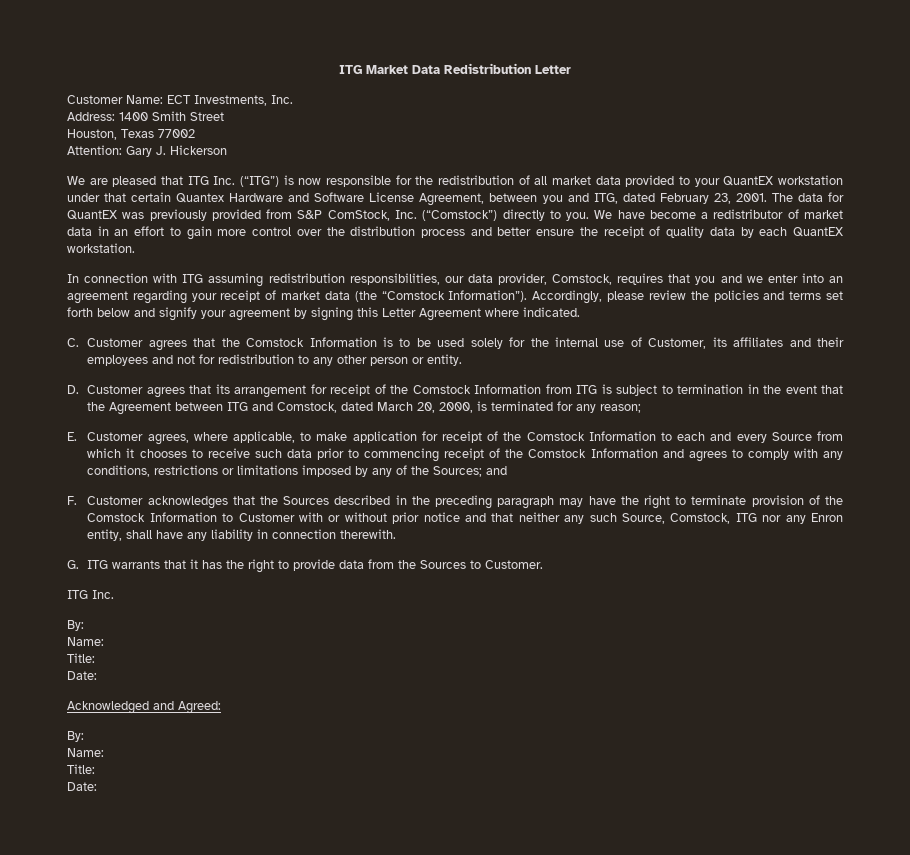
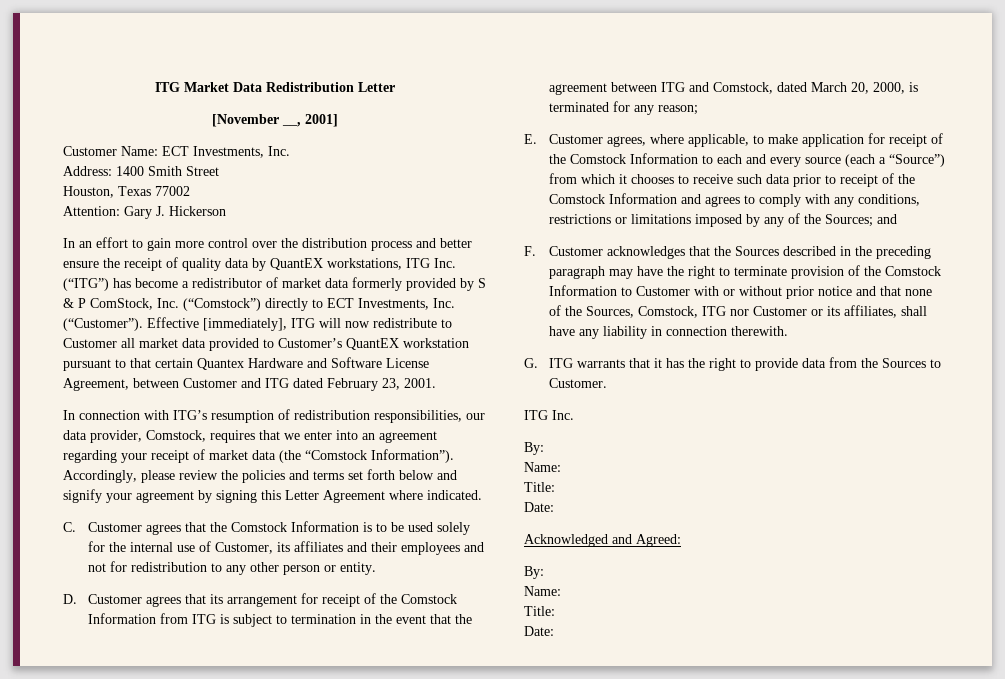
+ [November __, 2001]
- We are pleased that ITG Inc. (“ITG”) is now responsible for the redistribution of all market data provided to your QuantEX workstation under that certain Quantex Hardware and Software License Agreement, between you and ITG, dated February 23, 2001. The data for QuantEX was previously provided from S&P ComStock, Inc. (“Comstock”) directly to you. We have become a redistributor of market data in an effort to gain more control over the distribution process and better ensure the receipt of quality data by each QuantEX workstation.
+ In an effort to gain more control over the distribution process and better ensure the receipt of quality data by QuantEX workstations, ITG Inc. (“ITG”) has become a redistributor of market data formerly provided by S & P ComStock, Inc. (“Comstock”) directly to ECT Investments, Inc. (“Customer”). Effective [immediately], ITG will now redistribute to Customer all market data provided to Customer’s QuantEX workstation pursuant to that certain Quantex Hardware and Software License Agreement, between Customer and ITG dated February 23, 2001.
- In connection with ITG assuming redistribution responsibilities, our data provider, Comstock, requires that you and we enter into an agreement regarding your receipt of market data (the “Comstock Information”).
+ In connection with ITG’s resumption of redistribution responsibilities, our data provider, Comstock, requires that we enter into an agreement regarding your receipt of market data (the “Comstock Information”).
- D. Customer agrees that its arrangement for receipt of the Comstock Information from ITG is subject to termination in the event that the Agreement between ITG and Comstock, dated March 20, 2000, is terminated for any reason;
+ D. Customer agrees that its arrangement for receipt of the Comstock Information from ITG is subject to termination in the event that the agreement between ITG and Comstock, dated March 20, 2000, is terminated for any reason;
- E. Customer agrees, where applicable, to make application for receipt of the Comstock Information to each and every Source from which it chooses to receive such data prior to commencing receipt of the Comstock Information and agrees to comply with any conditions, restrictions or limitations imposed by any of the Sources; and
+ E. Customer agrees, where applicable, to make application for receipt of the Comstock Information to each and every source (each a “Source”) from which it chooses to receive such data prior to receipt of the Comstock Information and agrees to comply with any conditions, restrictions or limitations imposed by any of the Sources; and
- F. Customer acknowledges that the Sources described in the preceding paragraph may have the right to terminate provision of the Comstock Information to Customer with or without prior notice and that neither any such Source, Comstock, ITG nor any Enron entity, shall have any liability in connection therewith.
+ F. Customer acknowledges that the Sources described in the preceding paragraph may have the right to terminate provision of the Comstock Information to Customer with or without prior notice and that none of the Sources, Comstock, ITG nor Customer or its affiliates, shall have any liability in connection therewith.

